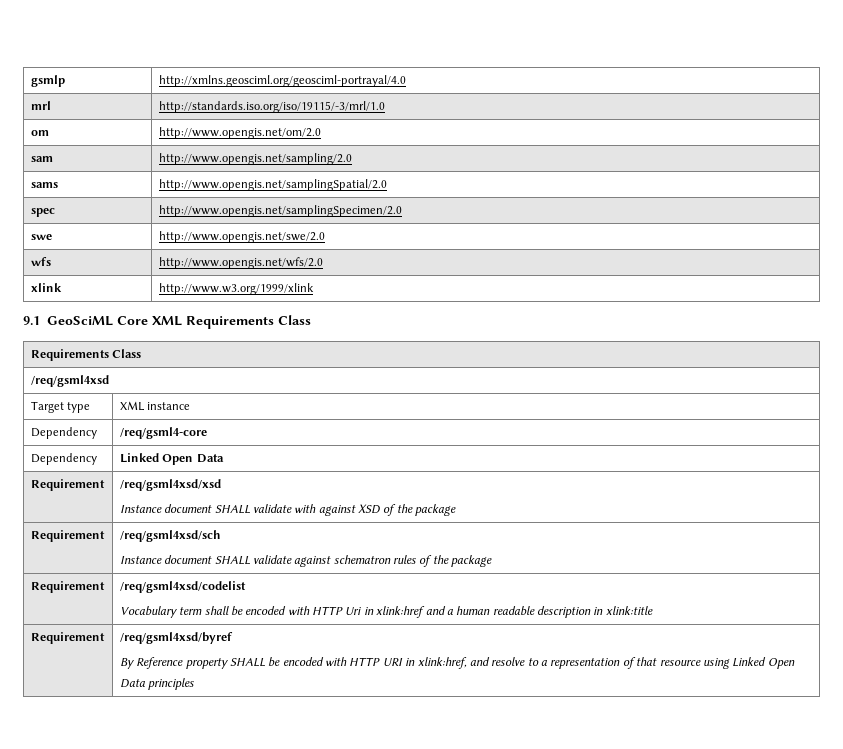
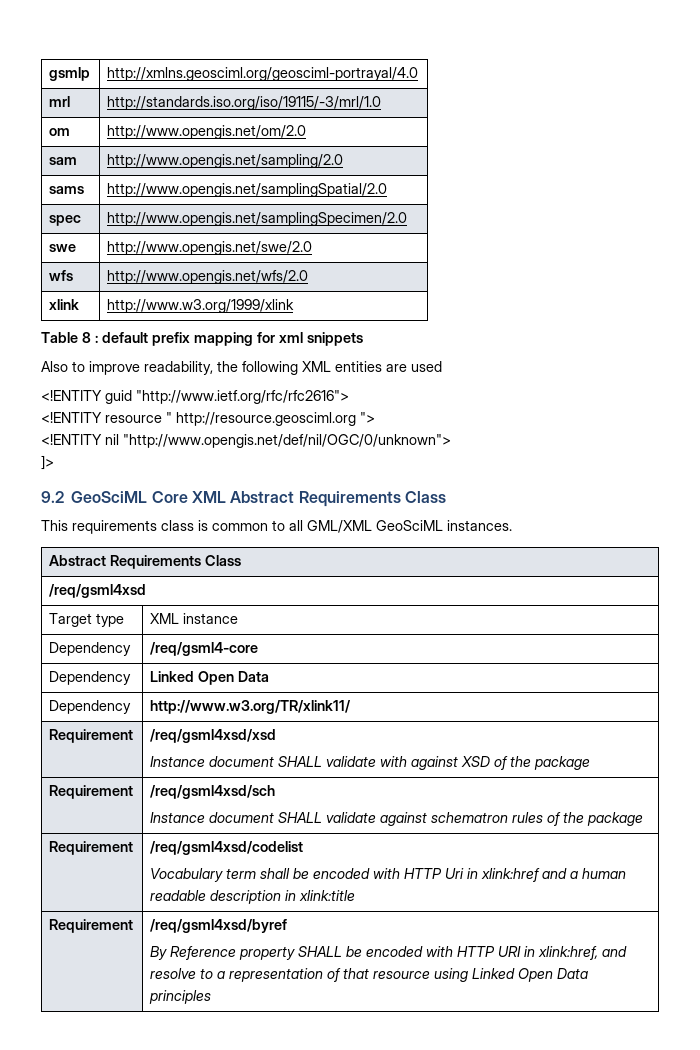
- 9.1 GeoSciML Core XML Requirements Class
- Requirements Class
+ Table 8 : default prefix mapping for xml snippets
+ Also to improve readability, the following XML entities are used
+ <!ENTITY guid "http://www.ietf.org/rfc/rfc2616">
+ <!ENTITY resource " http://resource.geosciml.org ">
+ <!ENTITY nil "http://www.opengis.net/def/nil/OGC/0/unknown">
+ ]>
+ 9.2 GeoSciML Core XML Abstract Requirements Class
+ This requirements class is common to all GML/XML GeoSciML instances.
+ Abstract Requirements Class
+ Dependency | http://www.w3.org/TR/xlink11/

